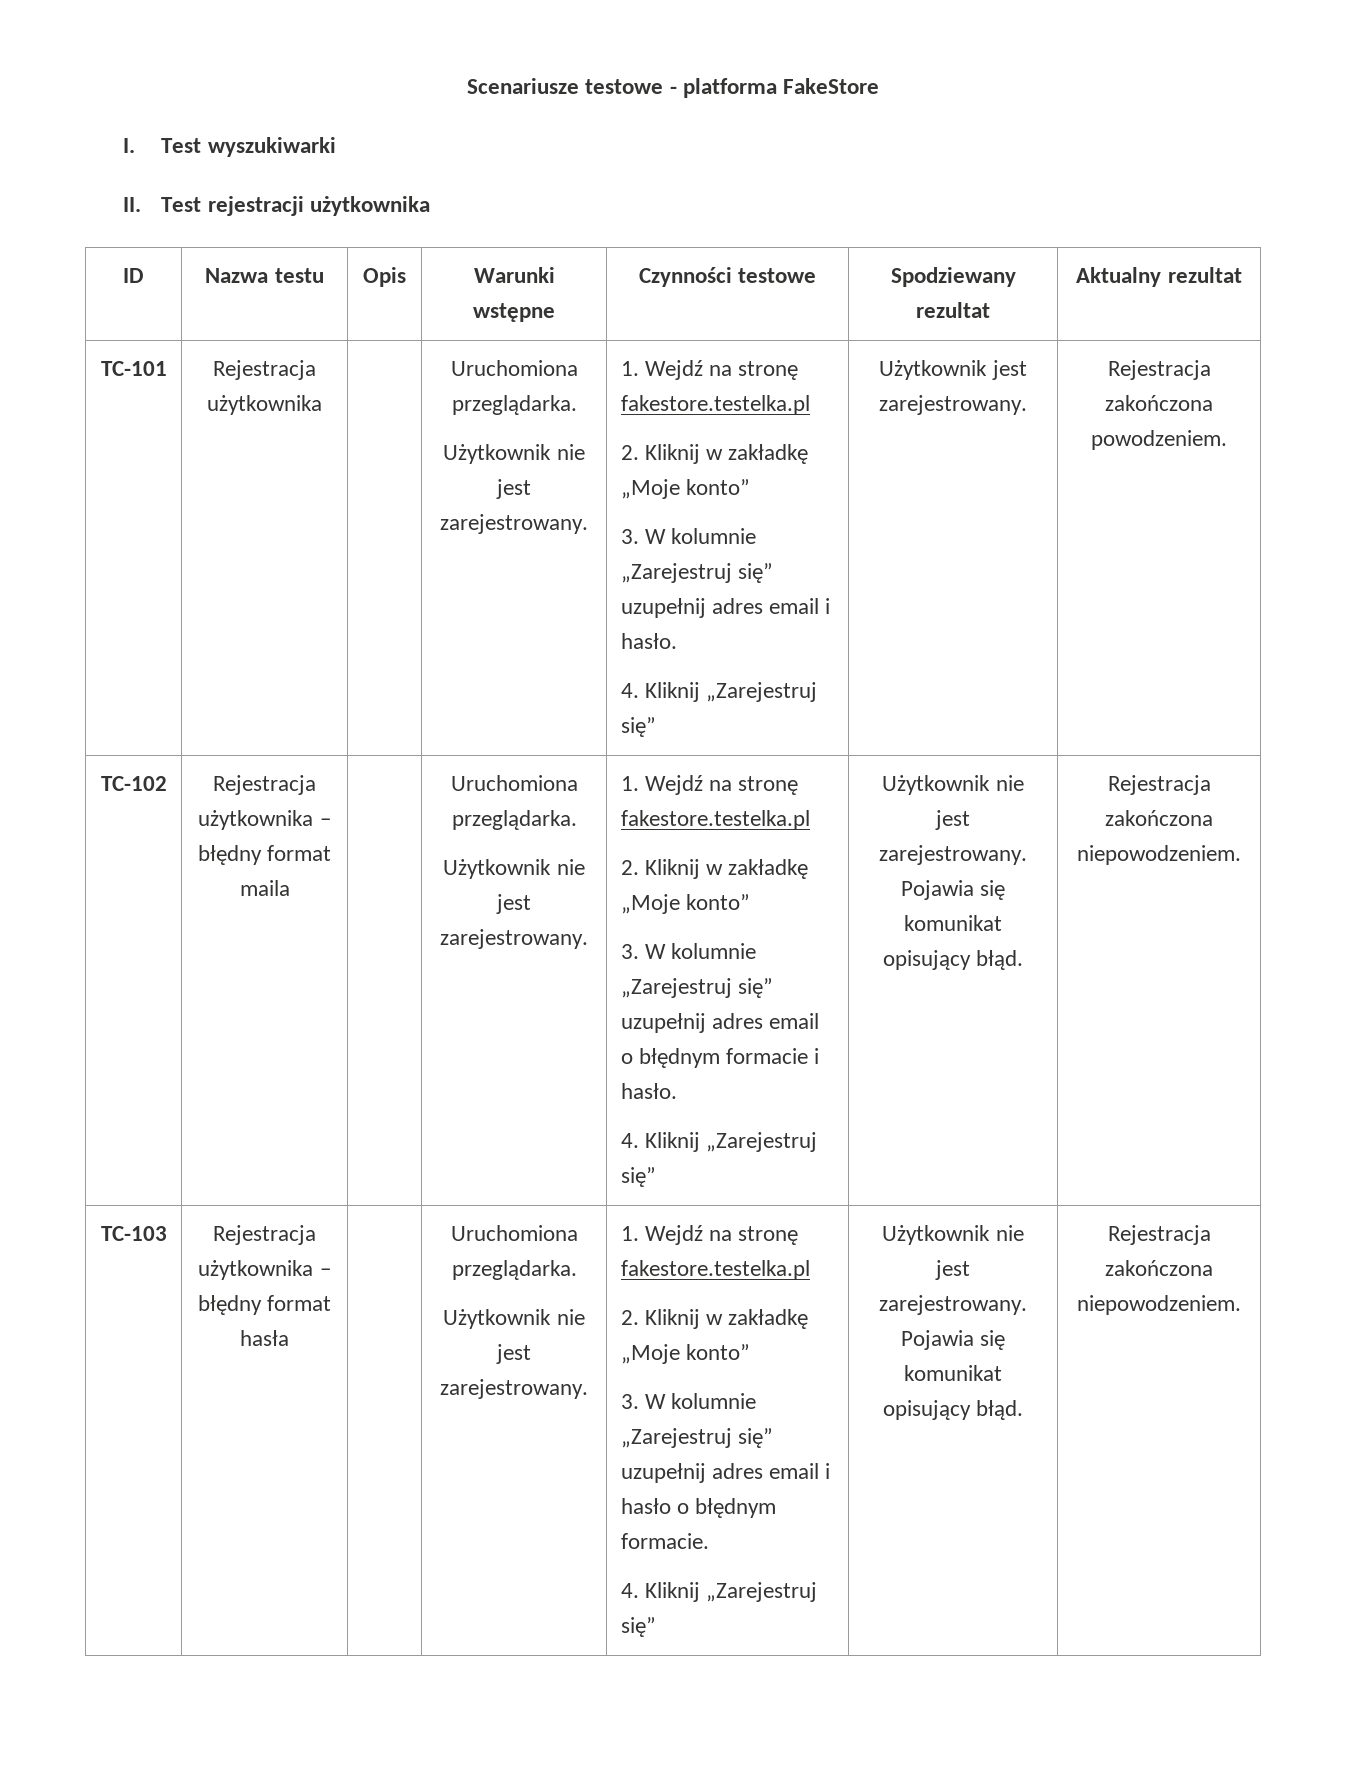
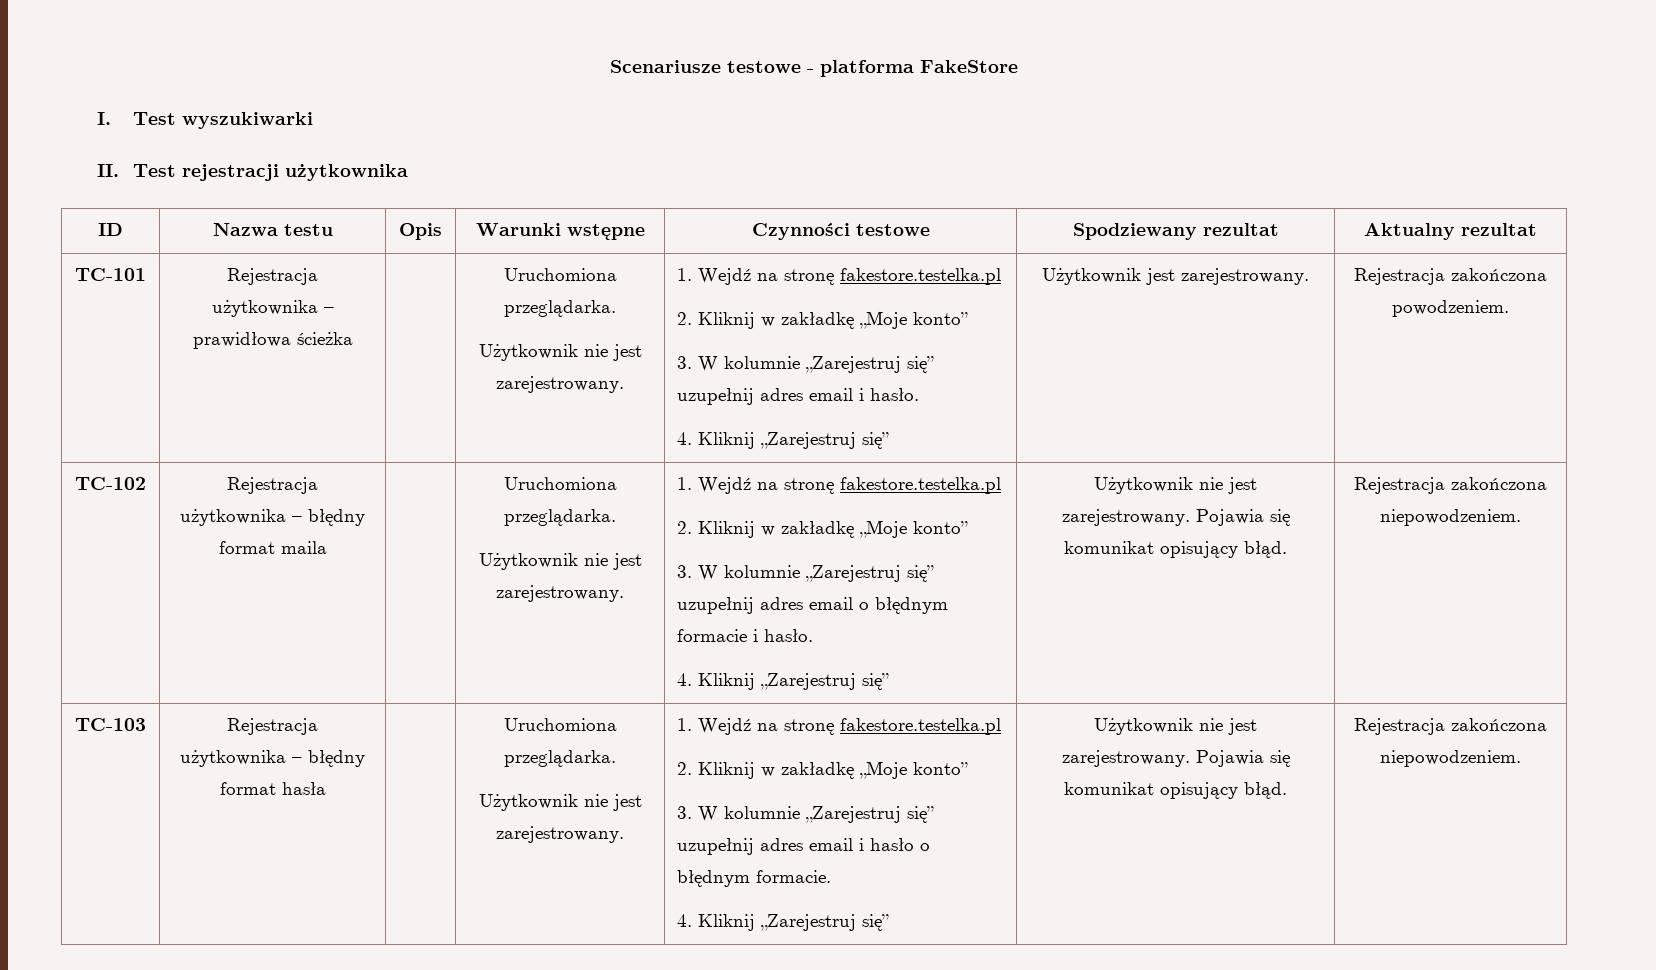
- TC-101 | Rejestracja użytkownika
+ TC-101 | Rejestracja użytkownika – prawidłowa ścieżka

